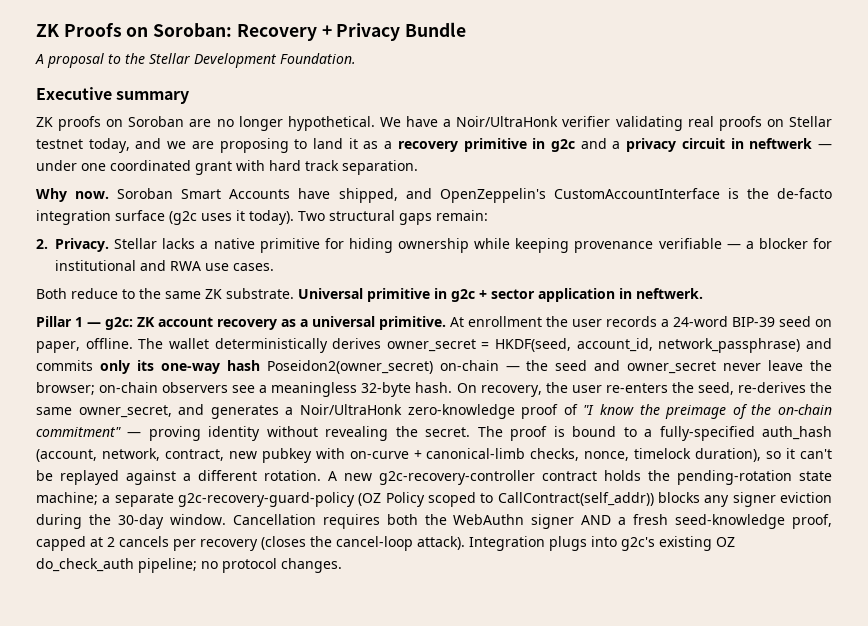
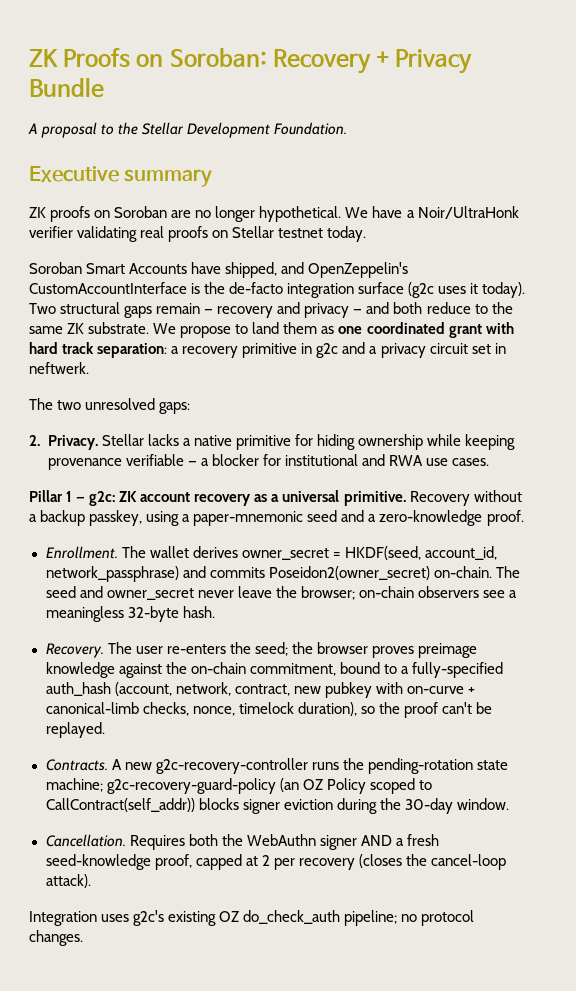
- We have a Noir/UltraHonk verifier validating real proofs on Stellar testnet today, and we are proposing to land it as a recovery primitive in g2c and a privacy circuit in neftwerk — under one coordinated grant with hard track separation.
- Why now. Soroban Smart Accounts have shipped, and OpenZeppelin's CustomAccountInterface is the de-facto integration surface (g2c uses it today).
+ We have a Noir/UltraHonk verifier validating real proofs on Stellar testnet today.
+ Soroban Smart Accounts have shipped, and OpenZeppelin's CustomAccountInterface is the de-facto integration surface (g2c uses it today).
- Two structural gaps remain:
+ Two structural gaps remain — recovery and privacy — and both reduce to the same ZK substrate. We propose to land them as one coordinated grant with hard track separation: a recovery primitive in g2c and a privacy circuit set in neftwerk.
+ The two unresolved gaps:
- Both reduce to the same ZK substrate. Universal primitive in g2c + sector application in neftwerk.
- At enrollment the user records a 24-word BIP-39 seed on paper, offline.
+ Recovery without a backup passkey, using a paper-mnemonic seed and a zero-knowledge proof.
+ Enrollment.
- The wallet deterministically derives owner_secret = HKDF(seed, account_id, network_passphrase) and commits only its one-way hash Poseidon2(owner_secret) on-chain — the seed and owner_secret never leave the browser; on-chain observers see a meaningless 32-byte hash. On recovery, the user re-enters the seed, re-derives the same owner_secret, and generates a Noir/UltraHonk zero-knowledge proof of "I know the preimage of the on-chain commitment" — proving identity without revealing the secret. The proof is bound to a fully-specified auth_hash (account, network, contract, new pubkey with on-curve + canonical-limb checks, nonce, timelock duration), so it can't be replayed against a different rotation.
+ The wallet derives owner_secret = HKDF(seed, account_id, network_passphrase) and commits Poseidon2(owner_secret) on-chain. The seed and owner_secret never leave the browser; on-chain observers see a meaningless 32-byte hash.
+ Recovery. The user re-enters the seed; the browser proves preimage knowledge against the on-chain commitment, bound to a fully-specified auth_hash (account, network, contract, new pubkey with on-curve + canonical-limb checks, nonce, timelock duration), so the proof can't be replayed.
+ Contracts.
- A new g2c-recovery-controller contract holds the pending-rotation state machine; a separate g2c-recovery-guard-policy (OZ Policy scoped to CallContract(self_addr)) blocks any signer eviction during the 30-day window. Cancellation requires both the WebAuthn signer AND a fresh seed-knowledge proof, capped at 2 cancels per recovery (closes the cancel-loop attack). Integration plugs into g2c's existing OZ do_check_auth pipeline; no protocol changes.
+ A new g2c-recovery-controller runs the pending-rotation state machine; g2c-recovery-guard-policy (an OZ Policy scoped to CallContract(self_addr)) blocks signer eviction during the 30-day window.
+ Cancellation. Requires both the WebAuthn signer AND a fresh seed-knowledge proof, capped at 2 per recovery (closes the cancel-loop attack).
+ Integration uses g2c's existing OZ do_check_auth pipeline; no protocol changes.

